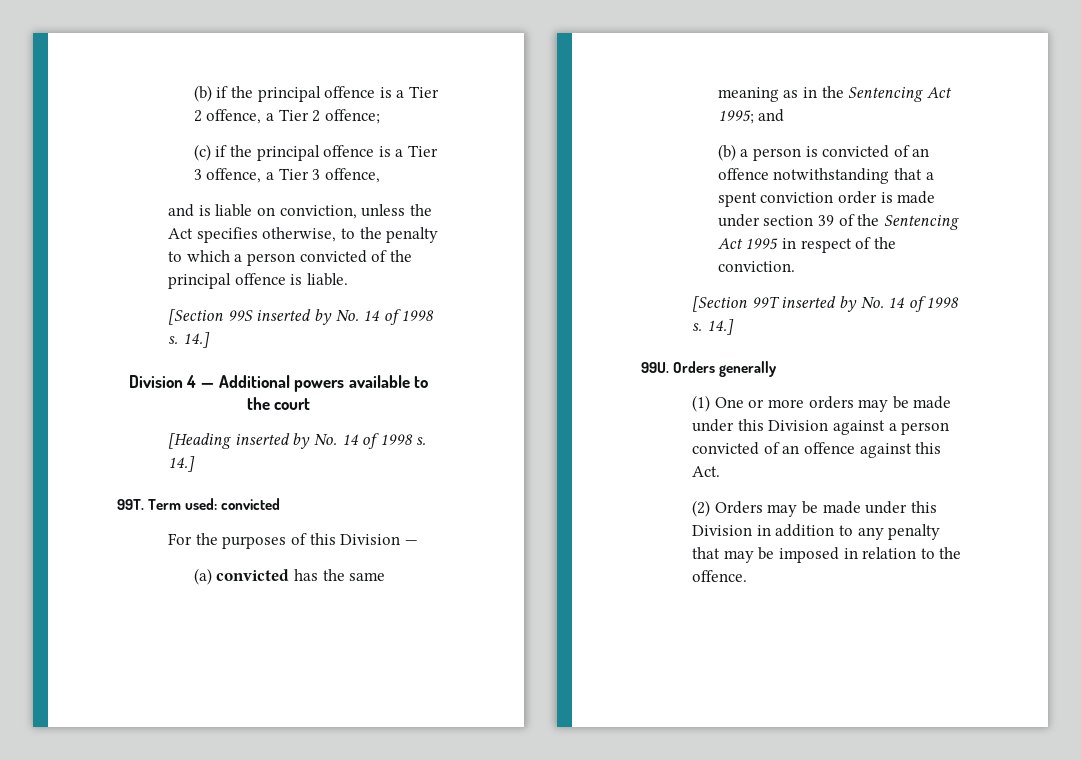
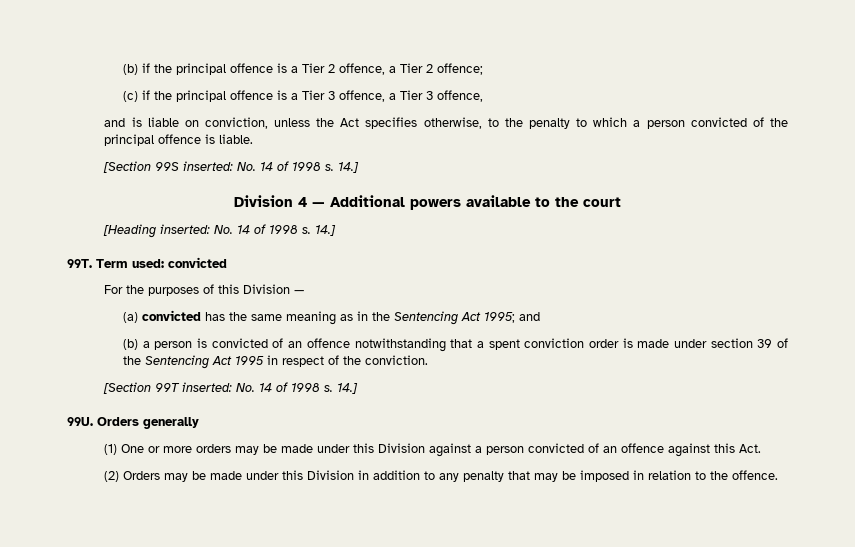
- [Section 99S inserted by No. 14 of 1998 s.
+ [Section 99S inserted: No. 14 of 1998 s.
- [Heading inserted by No. 14 of 1998 s.
+ [Heading inserted: No. 14 of 1998 s.
- [Section 99T inserted by No. 14 of 1998 s.
+ [Section 99T inserted: No. 14 of 1998 s.

